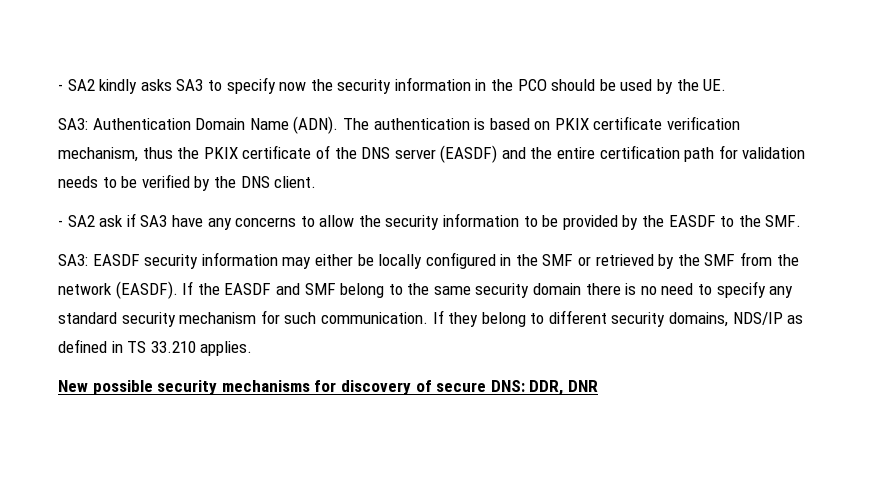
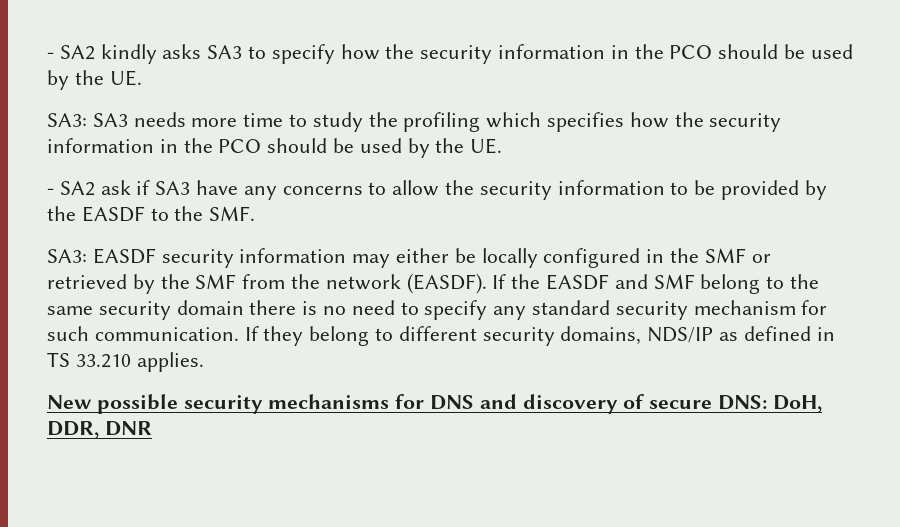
- - SA2 kindly asks SA3 to specify now the security information in the PCO should be used by the UE.
+ - SA2 kindly asks SA3 to specify how the security information in the PCO should be used by the UE.
- SA3: Authentication Domain Name (ADN). The authentication is based on PKIX certificate verification mechanism, thus the PKIX certificate of the DNS server (EASDF) and the entire certification path for validation needs to be verified by the DNS client.
+ SA3: SA3 needs more time to study the profiling which specifies how the security information in the PCO should be used by the UE.
- New possible security mechanisms for discovery of secure DNS: DDR, DNR
+ New possible security mechanisms for DNS and discovery of secure DNS: DoH, DDR, DNR

